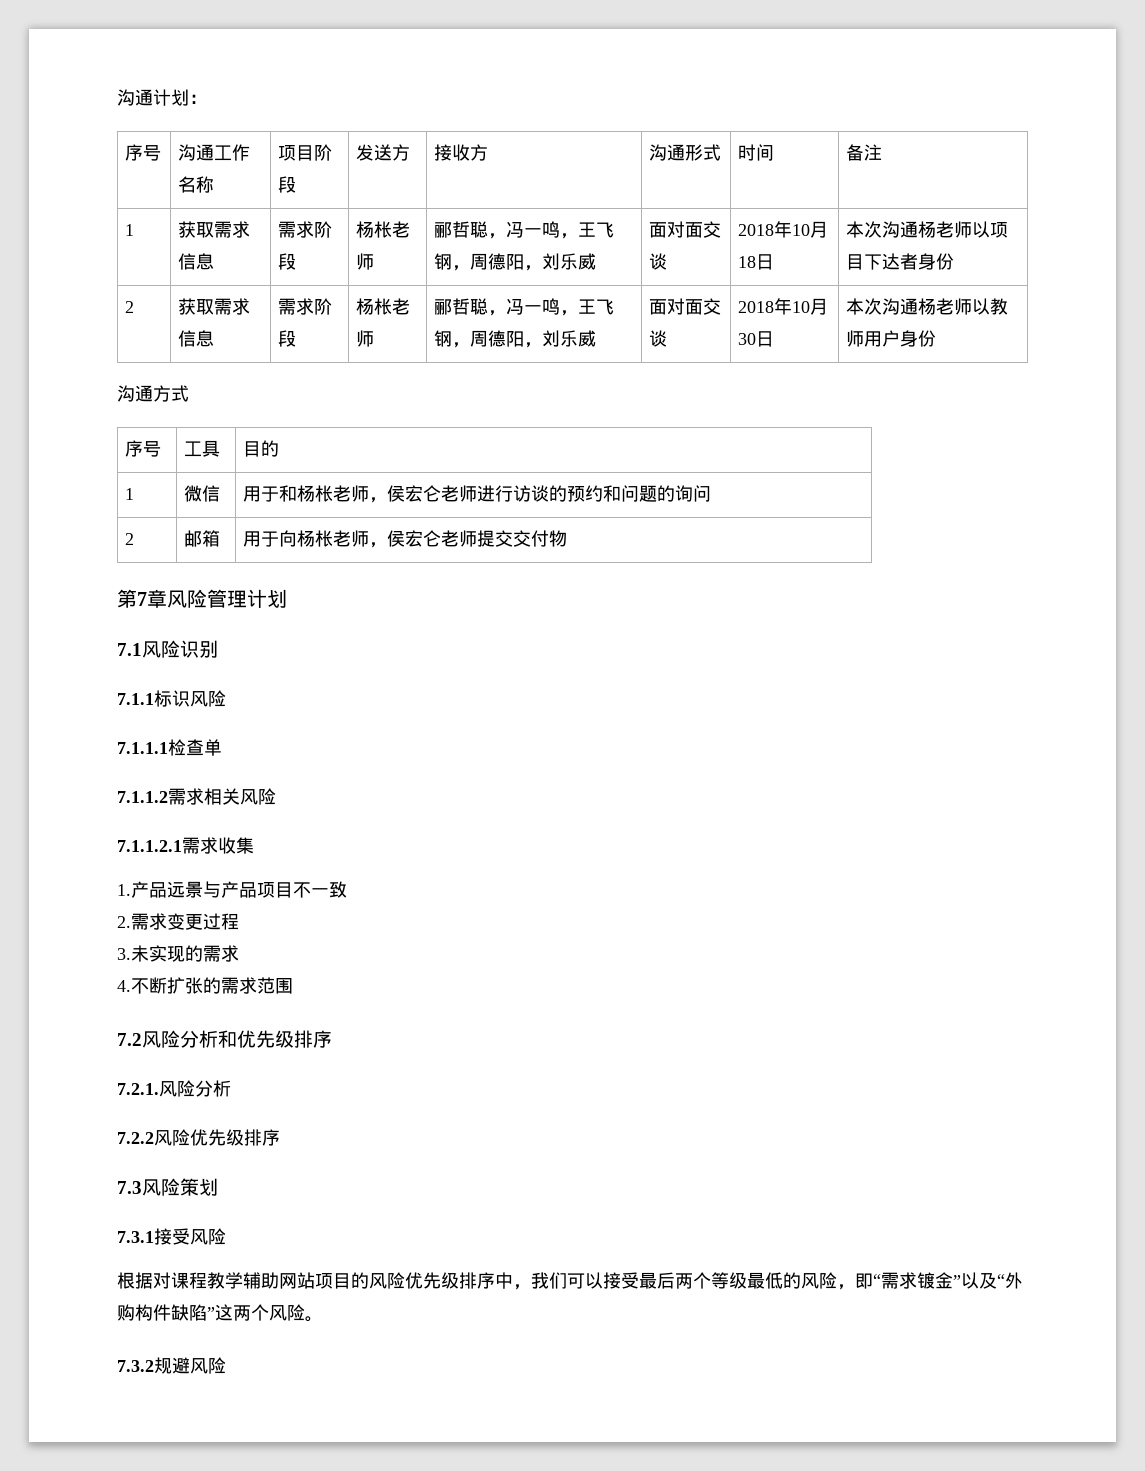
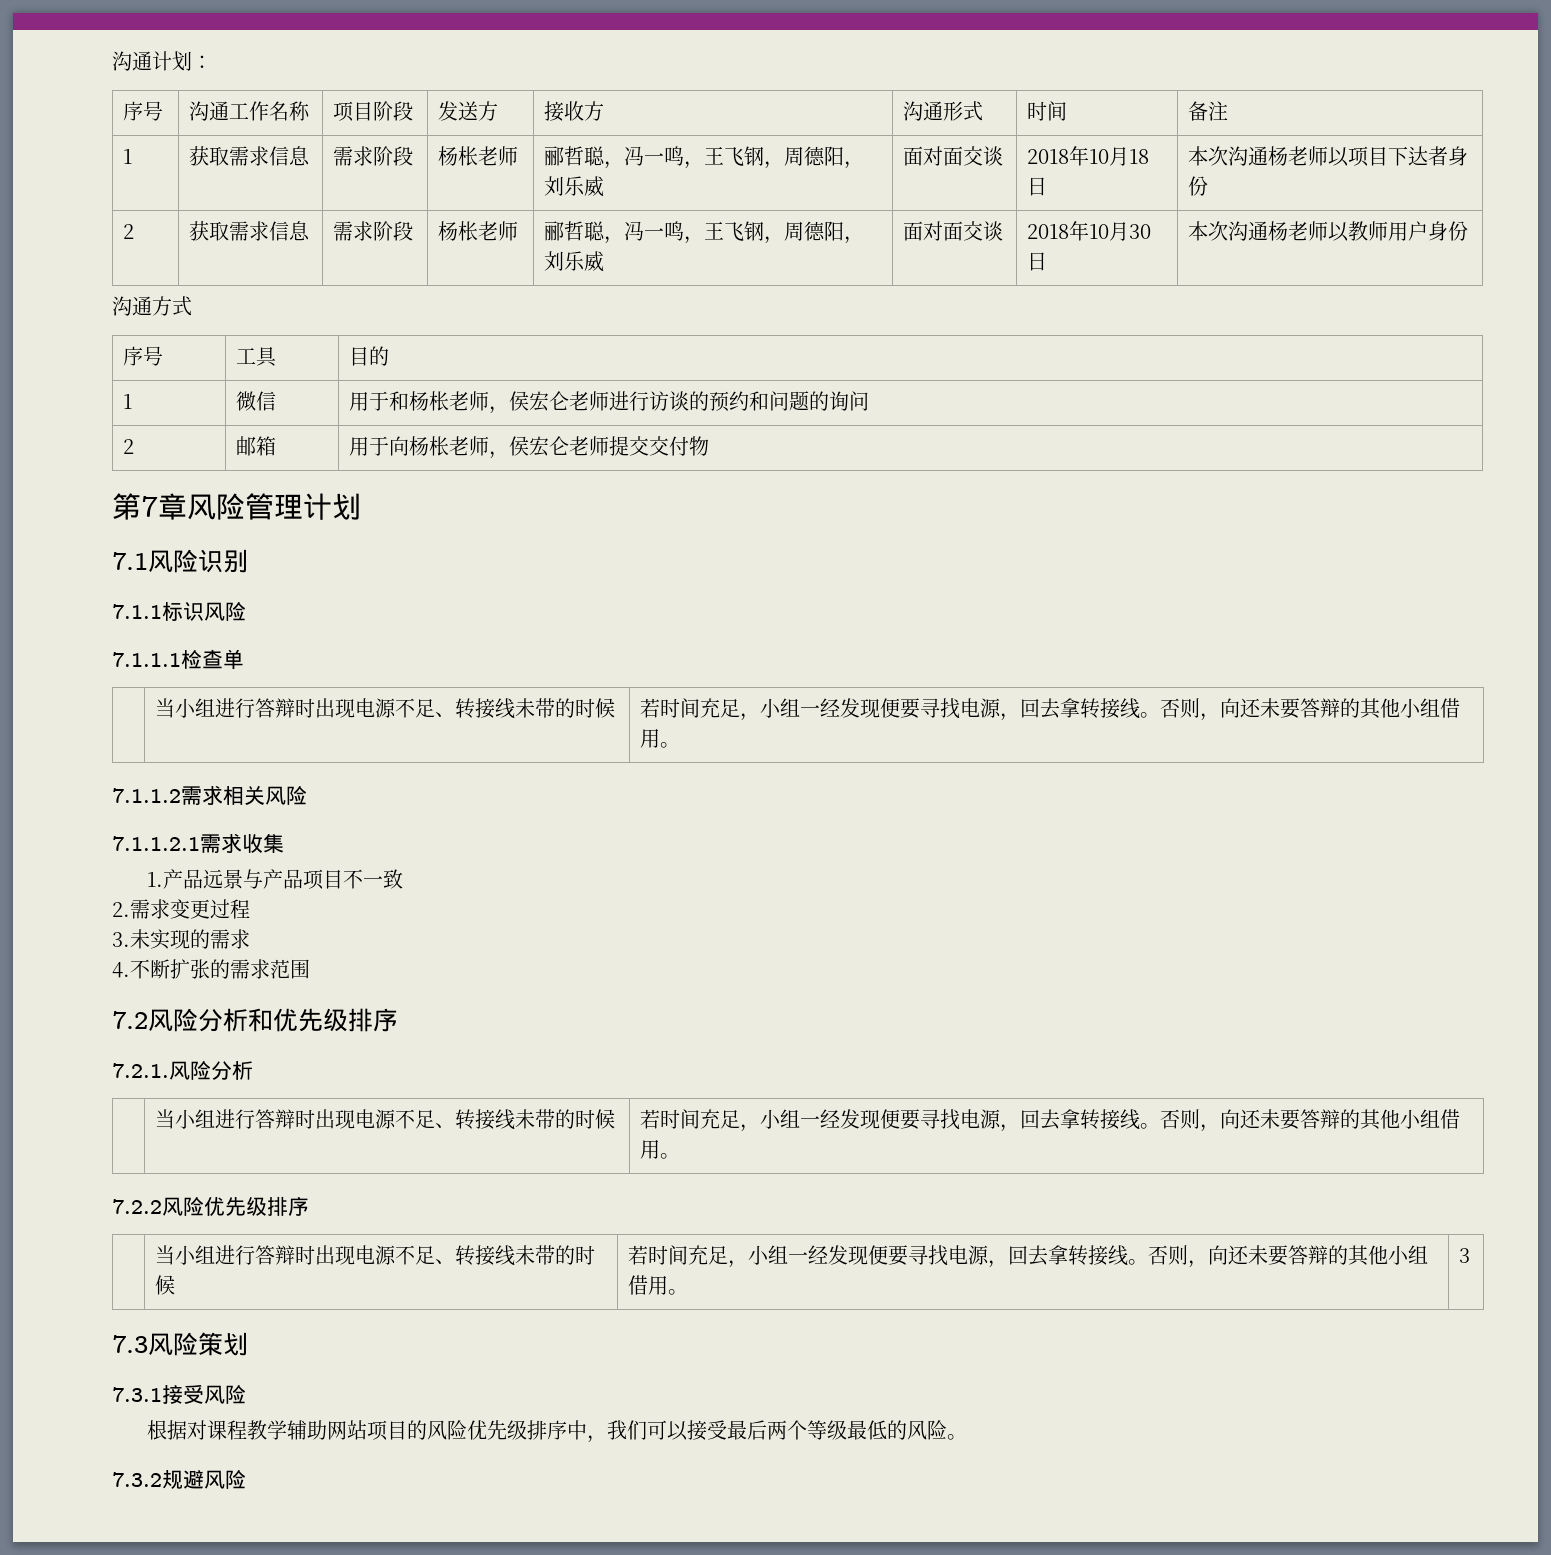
  7.1.1.1检查单
+ | 当小组进行答辩时出现电源不足、转接线未带的时候 | 若时间充足，小组一经发现便要寻找电源，回去拿转接线。否则，向还未要答辩的其他小组借用。
  7.2.1.风险分析
+ | 当小组进行答辩时出现电源不足、转接线未带的时候 | 若时间充足，小组一经发现便要寻找电源，回去拿转接线。否则，向还未要答辩的其他小组借用。
+ | 当小组进行答辩时出现电源不足、转接线未带的时候 | 若时间充足，小组一经发现便要寻找电源，回去拿转接线。否则，向还未要答辩的其他小组借用。 | 3
- 根据对课程教学辅助网站项目的风险优先级排序中，我们可以接受最后两个等级最低的风险，即“需求镀金”以及“外购构件缺陷”这两个风险。
+ 根据对课程教学辅助网站项目的风险优先级排序中，我们可以接受最后两个等级最低的风险。

